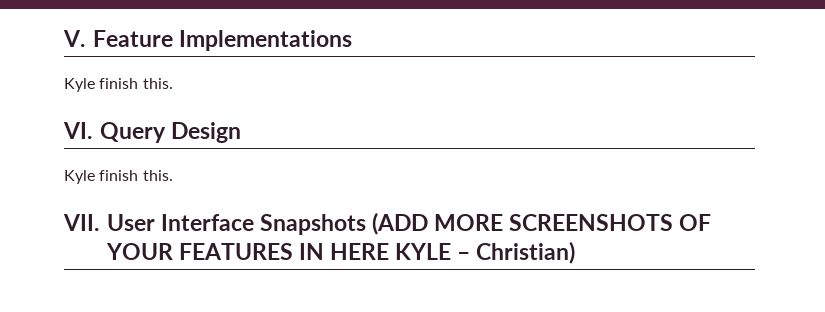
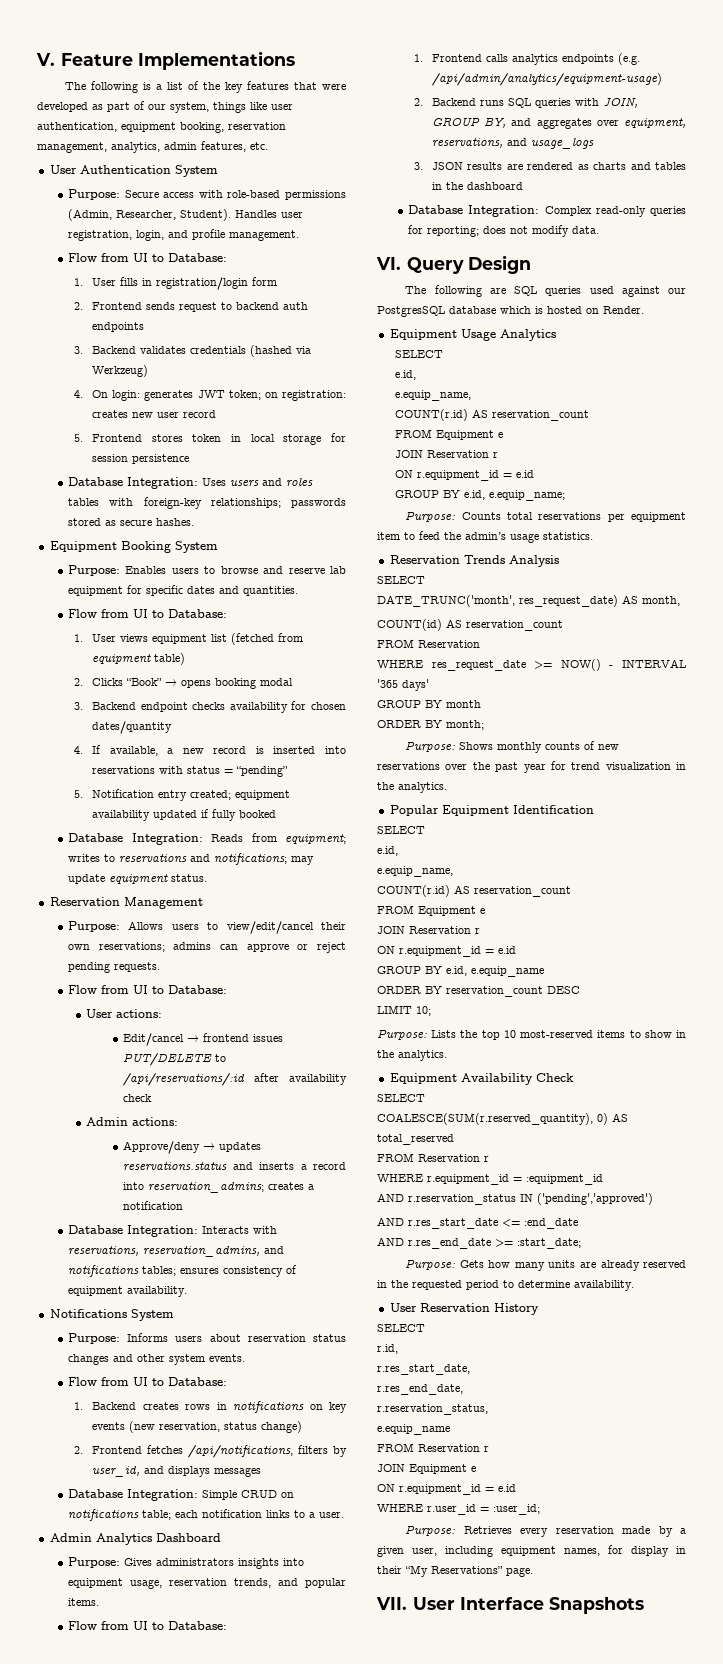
  V. Feature Implementations
- Kyle finish this.
+ The following is a list of the key features that were developed as part of our system, things like user authentication, equipment booking, reservation management, analytics, admin features, etc.
+ User Authentication System
+ Purpose: Secure access with role-based permissions (Admin, Researcher, Student). Handles user registration, login, and profile management.
+ Flow from UI to Database:
+ 1. User fills in registration/login form
+ 2. Frontend sends request to backend auth endpoints
+ 3. Backend validates credentials (hashed via Werkzeug)
+ 4. On login: generates JWT token; on registration: creates new user record
+ 5. Frontend stores token in local storage for session persistence
+ Database Integration: Uses users and roles tables with foreign-key relationships; passwords stored as secure hashes.
+ Equipment Booking System
+ Purpose: Enables users to browse and reserve lab equipment for specific dates and quantities.
+ Flow from UI to Database:
+ 1. User views equipment list (fetched from equipment table)
+ 2. Clicks “Book” → opens booking modal
+ 3. Backend endpoint checks availability for chosen dates/quantity
+ 4. If available, a new record is inserted into reservations with status = “pending”
+ 5. Notification entry created; equipment availability updated if fully booked
+ Database Integration: Reads from equipment; writes to reservations and notifications; may update equipment status.
+ Reservation Management
+ Purpose: Allows users to view/edit/cancel their own reservations; admins can approve or reject pending requests.
+ Flow from UI to Database:
+ User actions:
+ Edit/cancel → frontend issues PUT/DELETE to /api/reservations/:id after availability check
+ Admin actions:
+ Approve/deny → updates reservations.status and inserts a record into reservation_admins; creates a notification
+ Database Integration: Interacts with reservations, reservation_admins, and notifications tables; ensures consistency of equipment availability.
+ Notifications System
+ Purpose: Informs users about reservation status changes and other system events.
+ Flow from UI to Database:
+ 1. Backend creates rows in notifications on key events (new reservation, status change)
+ 2. Frontend fetches /api/notifications, filters by user_id, and displays messages
+ Database Integration: Simple CRUD on notifications table; each notification links to a user.
+ Admin Analytics Dashboard
+ Purpose: Gives administrators insights into equipment usage, reservation trends, and popular items.
+ Flow from UI to Database:
+ 1. Frontend calls analytics endpoints (e.g. /api/admin/analytics/equipment-usage)
+ 2. Backend runs SQL queries with JOIN, GROUP BY, and aggregates over equipment, reservations, and usage_logs
+ 3. JSON results are rendered as charts and tables in the dashboard
+ Database Integration: Complex read-only queries for reporting; does not modify data.
  VI. Query Design
- Kyle finish this.
- VII. User Interface Snapshots (ADD MORE SCREENSHOTS OF YOUR FEATURES IN HERE KYLE – Christian)
+ The following are SQL queries used against our PostgresSQL database which is hosted on Render.
+ Equipment Usage Analytics
+ SELECT
+ e.id,
+ e.equip_name,
+ COUNT(r.id) AS reservation_count
+ FROM Equipment e
+ JOIN Reservation r
+ ON r.equipment_id = e.id
+ GROUP BY e.id, e.equip_name;
+ Purpose: Counts total reservations per equipment item to feed the admin’s usage statistics.
+ Reservation Trends Analysis
+ SELECT
+ DATE_TRUNC('month', res_request_date) AS month,
+ COUNT(id) AS reservation_count
+ FROM Reservation
+ WHERE res_request_date >= NOW() - INTERVAL '365 days'
+ GROUP BY month
+ ORDER BY month;
+ Purpose: Shows monthly counts of new reservations over the past year for trend visualization in the analytics.
+ Popular Equipment Identification
+ SELECT
+ e.id,
+ e.equip_name,
+ COUNT(r.id) AS reservation_count
+ FROM Equipment e
+ JOIN Reservation r
+ ON r.equipment_id = e.id
+ GROUP BY e.id, e.equip_name
+ ORDER BY reservation_count DESC
+ LIMIT 10;
+ Purpose: Lists the top 10 most-reserved items to show in the analytics.
+ Equipment Availability Check
+ SELECT
+ COALESCE(SUM(r.reserved_quantity), 0) AS total_reserved
+ FROM Reservation r
+ WHERE r.equipment_id = :equipment_id
+ AND r.reservation_status IN ('pending','approved')
+ AND r.res_start_date <= :end_date
+ AND r.res_end_date >= :start_date;
+ Purpose: Gets how many units are already reserved in the requested period to determine availability.
+ User Reservation History
+ SELECT
+ r.id,
+ r.res_start_date,
+ r.res_end_date,
+ r.reservation_status,
+ e.equip_name
+ FROM Reservation r
+ JOIN Equipment e
+ ON r.equipment_id = e.id
+ WHERE r.user_id = :user_id;
+ Purpose: Retrieves every reservation made by a given user, including equipment names, for display in their “My Reservations” page.
+ VII. User Interface Snapshots

